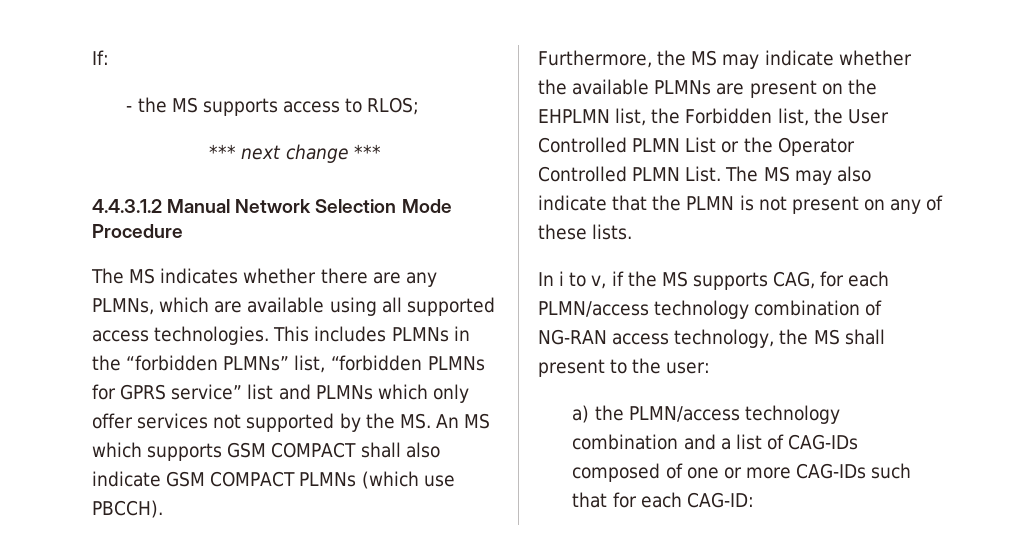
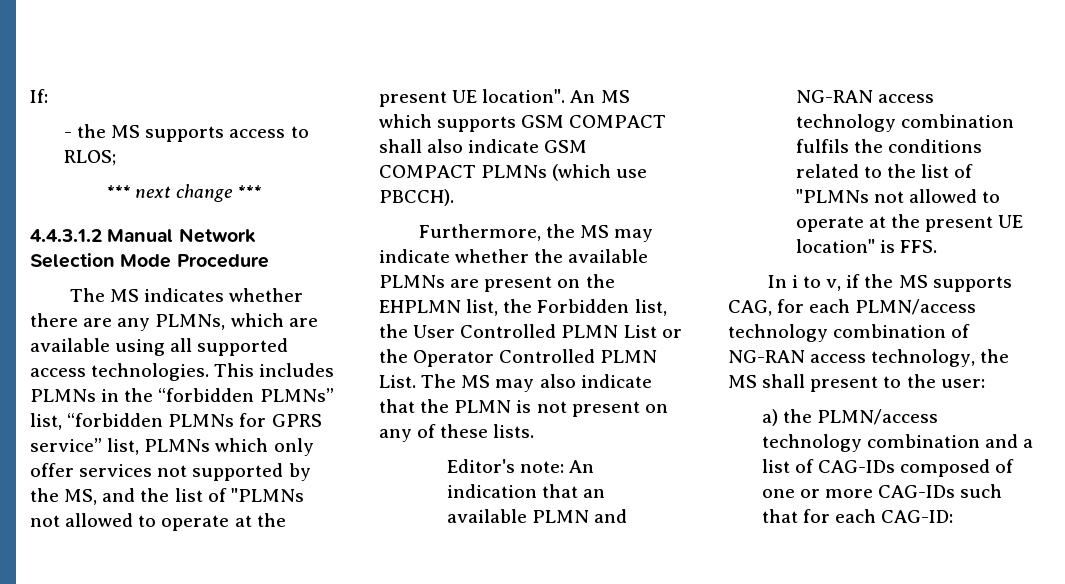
- This includes PLMNs in the “forbidden PLMNs” list, “forbidden PLMNs for GPRS service” list and PLMNs which only offer services not supported by the MS. An MS which supports GSM COMPACT shall also indicate GSM COMPACT PLMNs (which use PBCCH).
+ This includes PLMNs in the “forbidden PLMNs” list, “forbidden PLMNs for GPRS service” list, PLMNs which only offer services not supported by the MS, and the list of "PLMNs not allowed to operate at the present UE location". An MS which supports GSM COMPACT shall also indicate GSM COMPACT PLMNs (which use PBCCH).
+ Editor's note: An indication that an available PLMN and NG-RAN access technology combination fulfils the conditions related to the list of "PLMNs not allowed to operate at the present UE location" is FFS.

